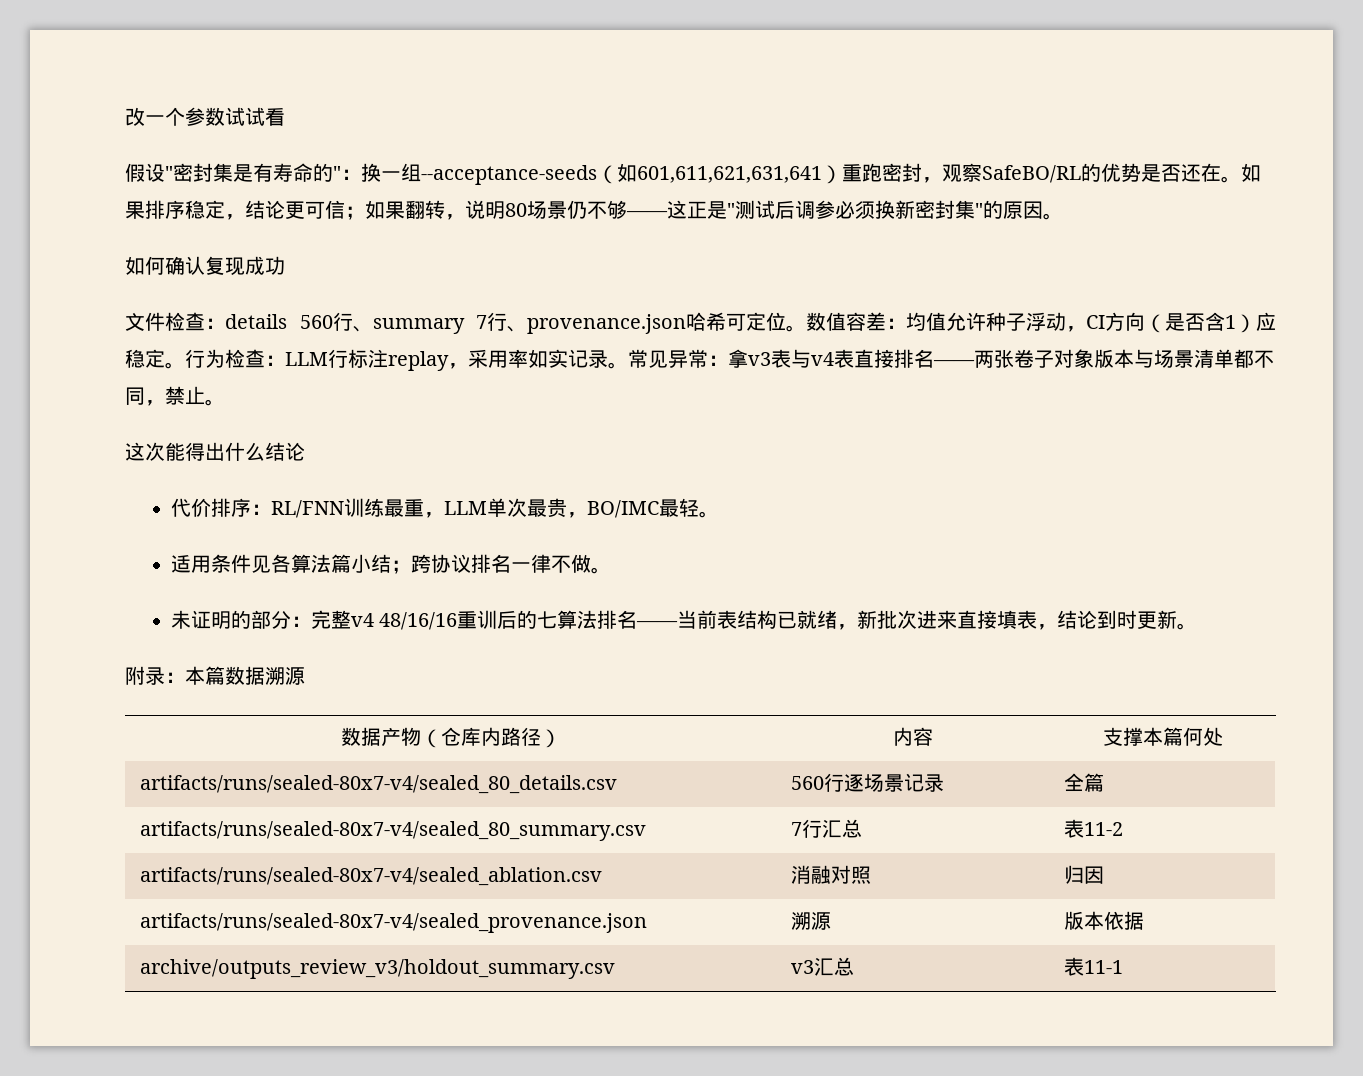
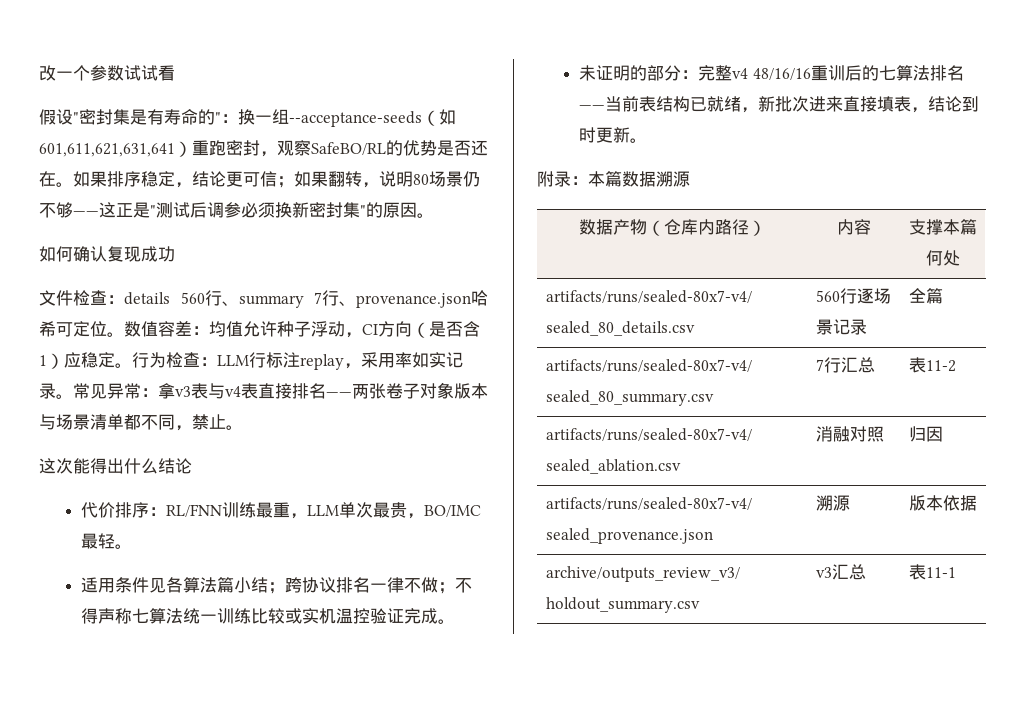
- 适用条件见各算法篇小结；跨协议排名一律不做。
+ 适用条件见各算法篇小结；跨协议排名一律不做；不得声称七算法统一训练比较或实机温控验证完成。

